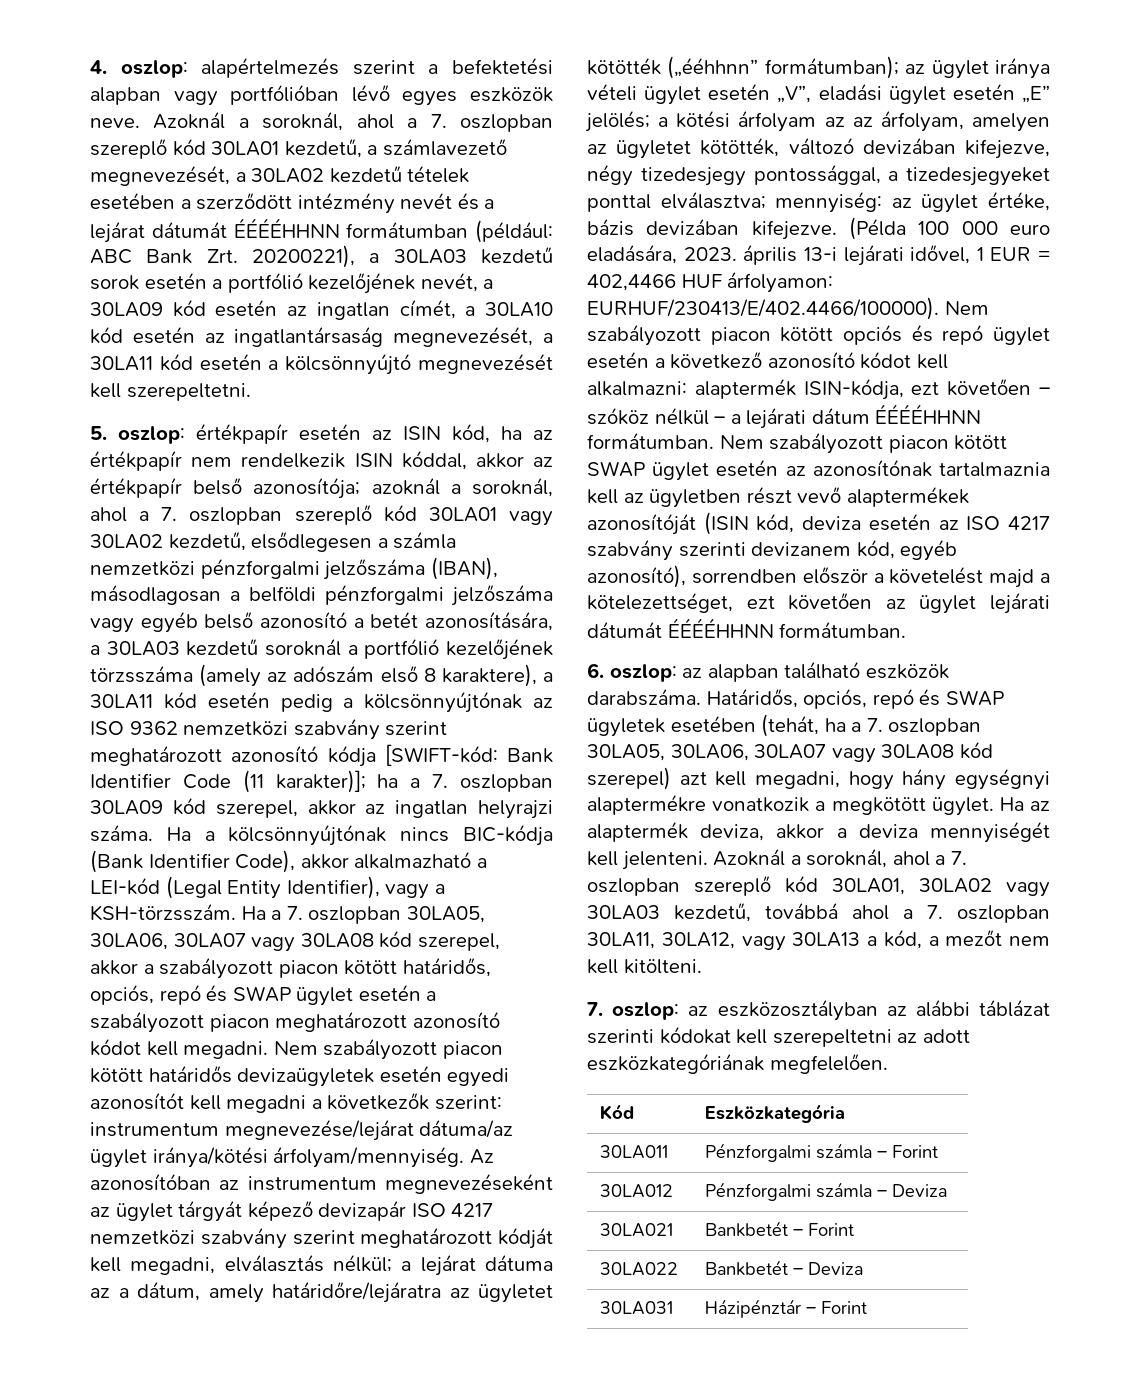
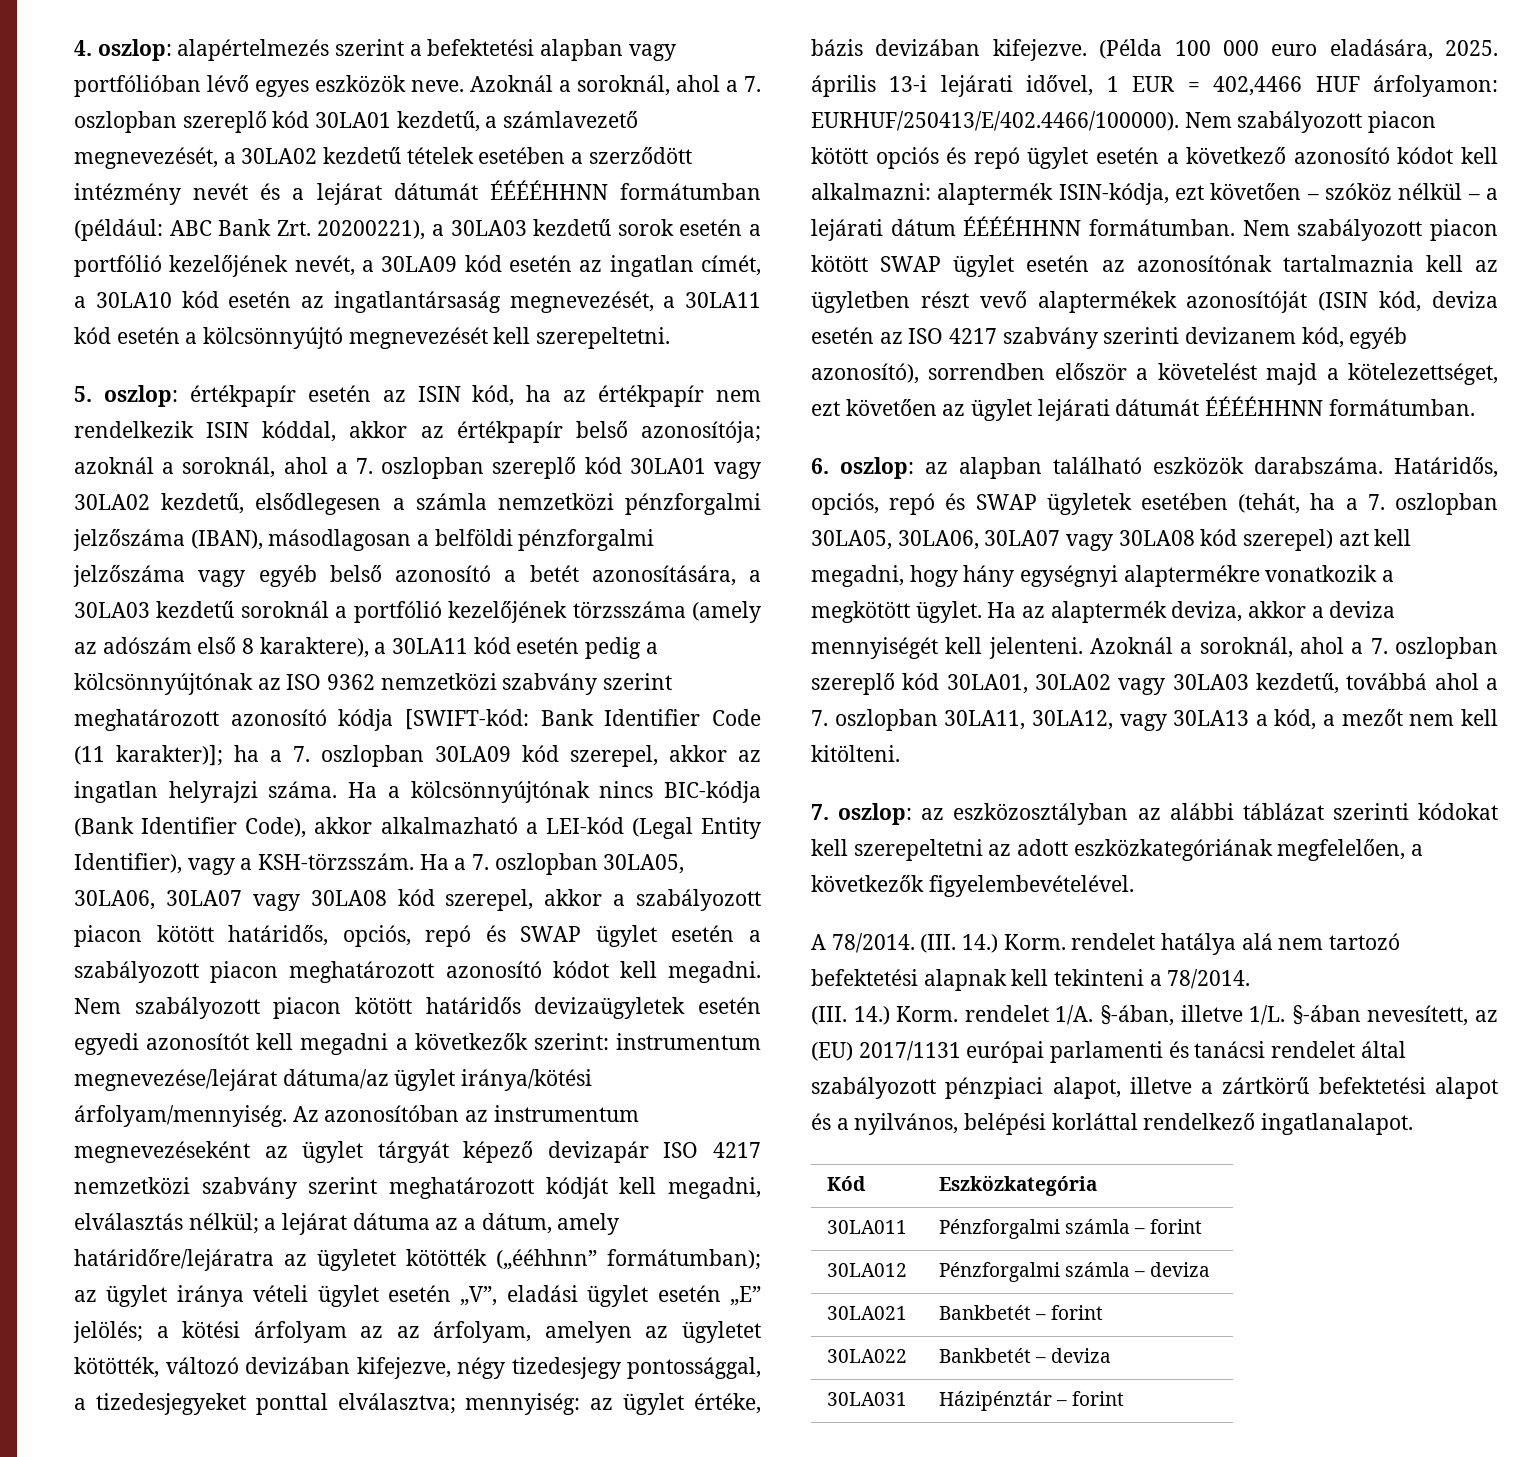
- (Példa 100 000 euro eladására, 2023. április 13-i lejárati idővel, 1 EUR = 402,4466 HUF árfolyamon: EURHUF/230413/E/402.4466/100000). Nem szabályozott piacon kötött opciós és repó ügylet esetén a következő azonosító kódot kell alkalmazni: alaptermék ISIN-kódja, ezt követően – szóköz nélkül – a lejárati dátum ÉÉÉÉHHNN formátumban.
+ (Példa 100 000 euro eladására, 2025. április 13-i lejárati idővel, 1 EUR = 402,4466 HUF árfolyamon: EURHUF/250413/E/402.4466/100000). Nem szabályozott piacon kötött opciós és repó ügylet esetén a következő azonosító kódot kell alkalmazni: alaptermék ISIN-kódja, ezt követően – szóköz nélkül – a lejárati dátum ÉÉÉÉHHNN formátumban.
- 7. oszlop: az eszközosztályban az alábbi táblázat szerinti kódokat kell szerepeltetni az adott eszközkategóriának megfelelően.
+ 7. oszlop: az eszközosztályban az alábbi táblázat szerinti kódokat kell szerepeltetni az adott eszközkategóriának megfelelően, a következők figyelembevételével.
+ A 78/2014. (III. 14.) Korm. rendelet hatálya alá nem tartozó befektetési alapnak kell tekinteni a 78/2014.
+ (III. 14.) Korm. rendelet 1/A. §-ában, illetve 1/L. §-ában nevesített, az (EU) 2017/1131 európai parlamenti és tanácsi rendelet által szabályozott pénzpiaci alapot, illetve a zártkörű befektetési alapot és a nyilvános, belépési korláttal rendelkező ingatlanalapot.
- 30LA011 | Pénzforgalmi számla – Forint
+ 30LA011 | Pénzforgalmi számla – forint
- 30LA012 | Pénzforgalmi számla – Deviza
+ 30LA012 | Pénzforgalmi számla – deviza
- 30LA021 | Bankbetét – Forint
+ 30LA021 | Bankbetét – forint
- 30LA022 | Bankbetét – Deviza
+ 30LA022 | Bankbetét – deviza
- 30LA031 | Házipénztár – Forint
+ 30LA031 | Házipénztár – forint

